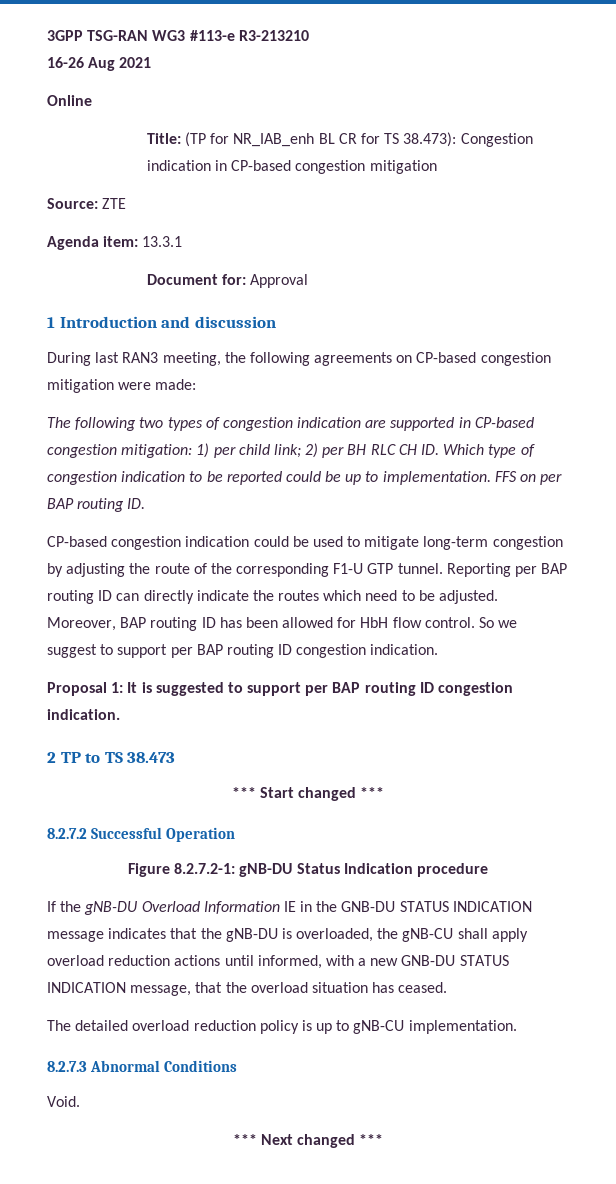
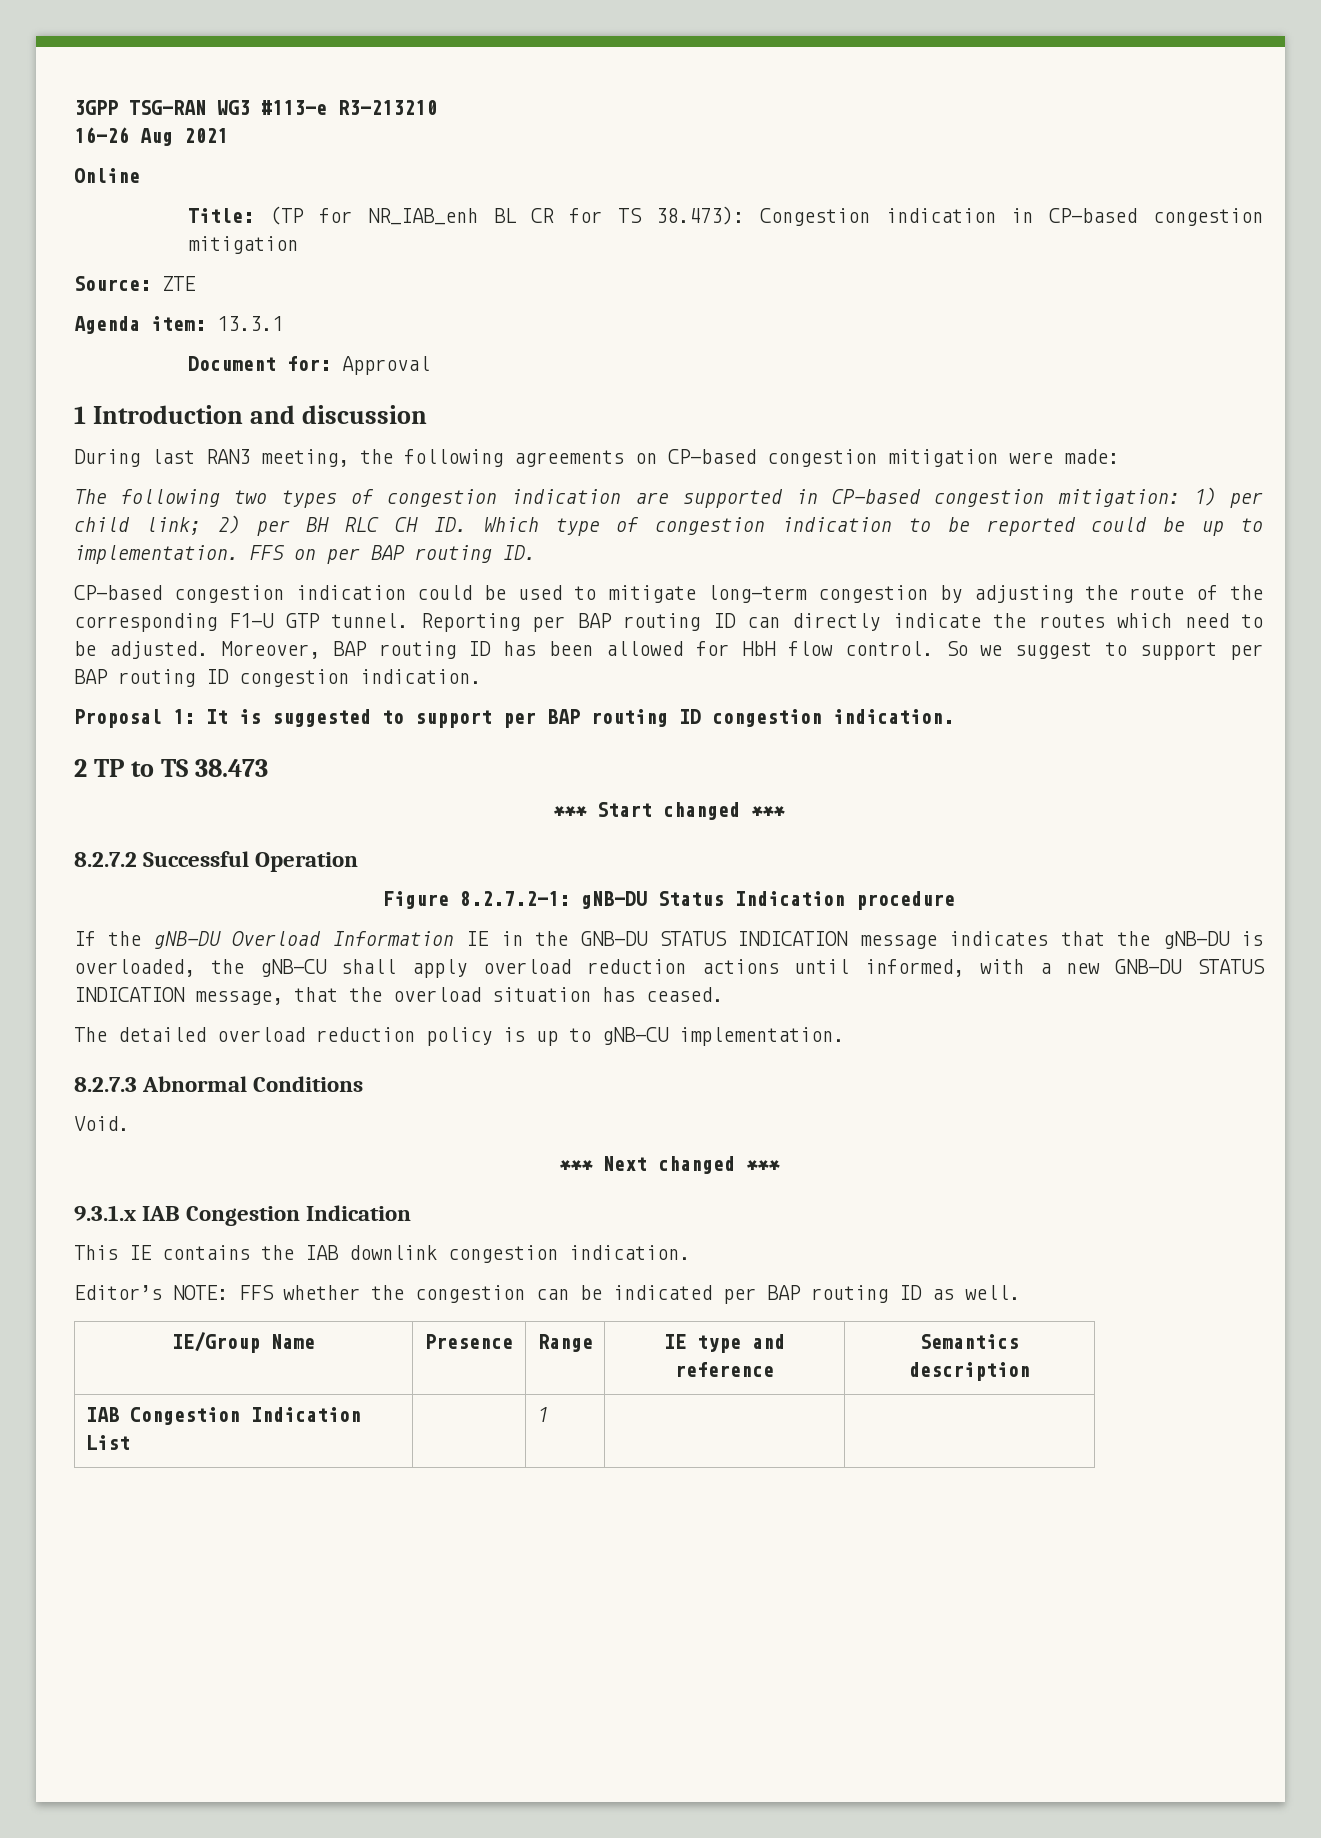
+ 9.3.1.x IAB Congestion Indication
+ This IE contains the IAB downlink congestion indication.
+ Editor’s NOTE: FFS whether the congestion can be indicated per BAP routing ID as well.
+ IE/Group Name | Presence | Range | IE type and reference | Semantics description
+ IAB Congestion Indication List | | 1 | |

